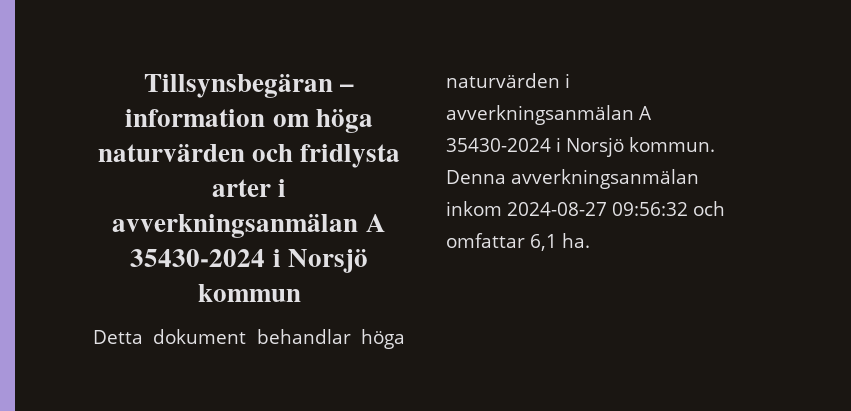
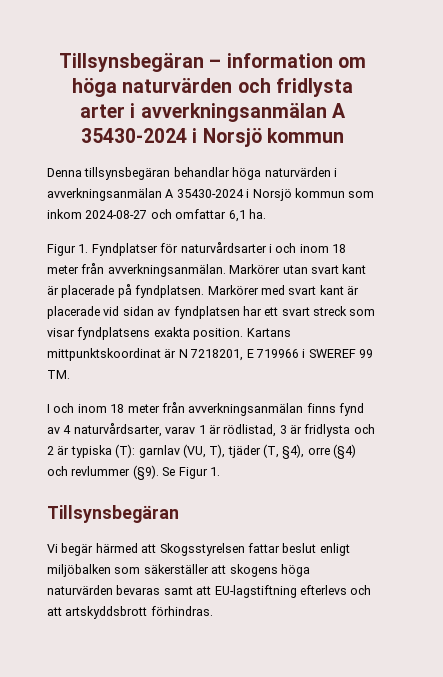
- Detta dokument behandlar höga naturvärden i avverkningsanmälan A 35430-2024 i Norsjö kommun. Denna avverkningsanmälan inkom 2024-08-27 09:56:32 och omfattar 6,1 ha.
+ Denna tillsynsbegäran behandlar höga naturvärden i avverkningsanmälan A 35430-2024 i Norsjö kommun som inkom 2024-08-27 och omfattar 6,1 ha.
+ Figur 1. Fyndplatser för naturvårdsarter i och inom 18 meter från avverkningsanmälan. Markörer utan svart kant är placerade på fyndplatsen. Markörer med svart kant är placerade vid sidan av fyndplatsen har ett svart streck som visar fyndplatsens exakta position. Kartans mittpunktskoordinat är N 7218201, E 719966 i SWEREF 99 TM.
+ I och inom 18 meter från avverkningsanmälan finns fynd av 4 naturvårdsarter, varav 1 är rödlistad, 3 är fridlysta och 2 är typiska (T): garnlav (VU, T), tjäder (T, §4), orre (§4) och revlummer (§9). Se Figur 1.
+ Tillsynsbegäran
+ Vi begär härmed att Skogsstyrelsen fattar beslut enligt miljöbalken som säkerställer att skogens höga naturvärden bevaras samt att EU-lagstiftning efterlevs och att artskyddsbrott förhindras.

